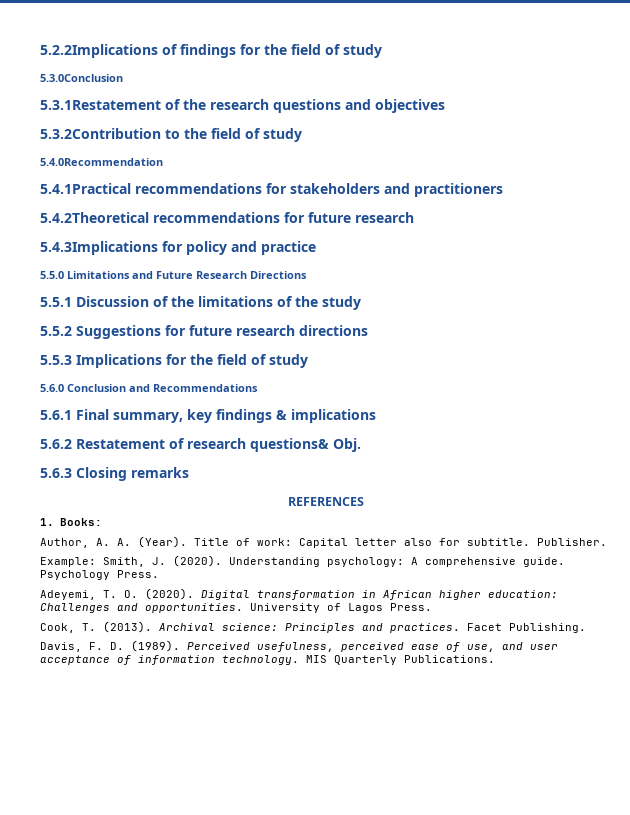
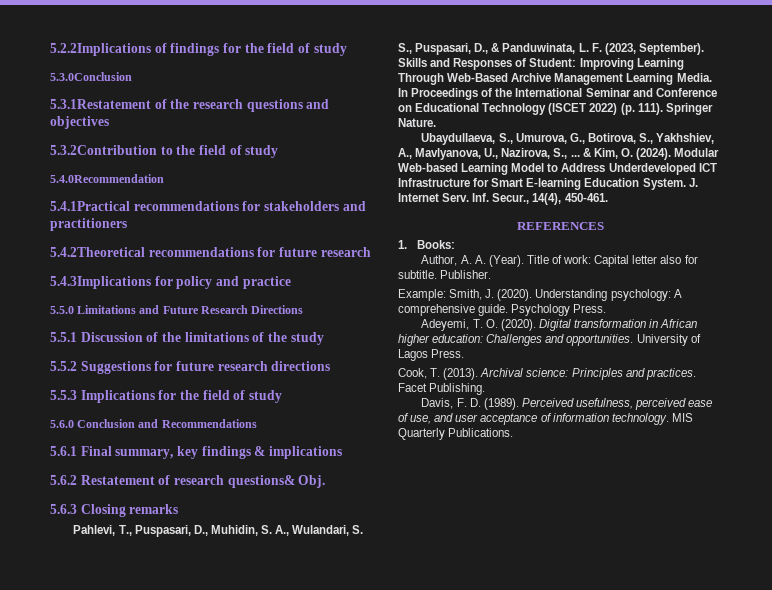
+ Pahlevi, T., Puspasari, D., Muhidin, S. A., Wulandari, S. S., Puspasari, D., & Panduwinata, L. F. (2023, September). Skills and Responses of Student: Improving Learning Through Web-Based Archive Management Learning Media. In Proceedings of the International Seminar and Conference on Educational Technology (ISCET 2022) (p. 111). Springer Nature.
+ Ubaydullaeva, S., Umurova, G., Botirova, S., Yakhshiev, A., Mavlyanova, U., Nazirova, S., ... & Kim, O. (2024). Modular Web-based Learning Model to Address Underdeveloped ICT Infrastructure for Smart E-learning Education System. J. Internet Serv. Inf. Secur., 14(4), 450-461.

